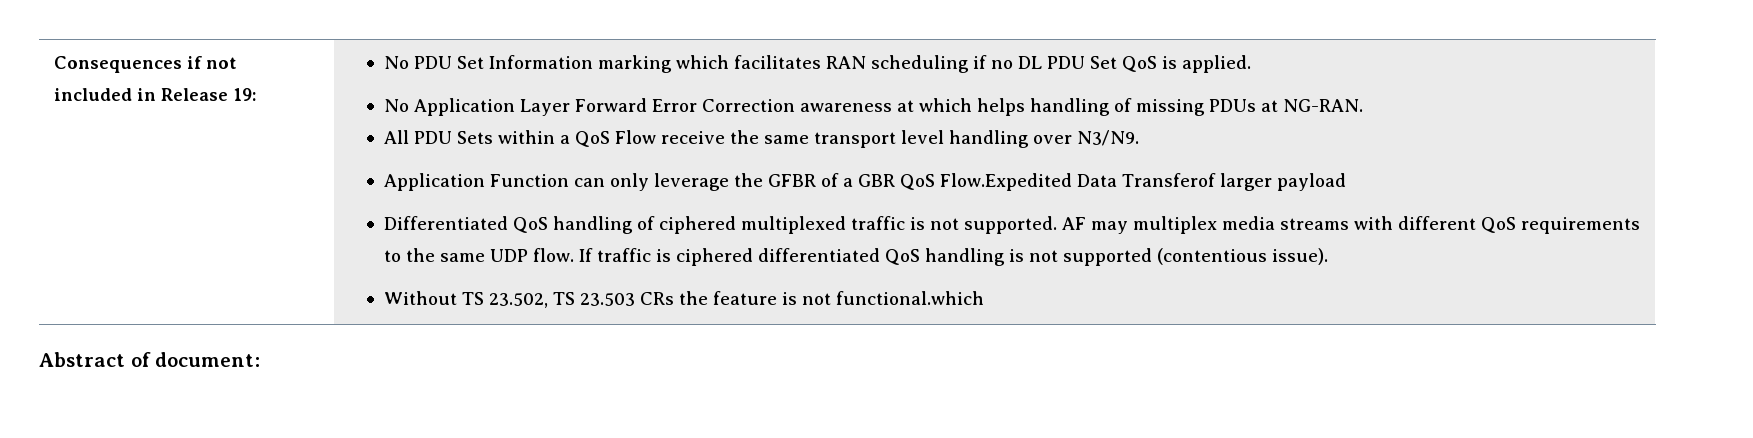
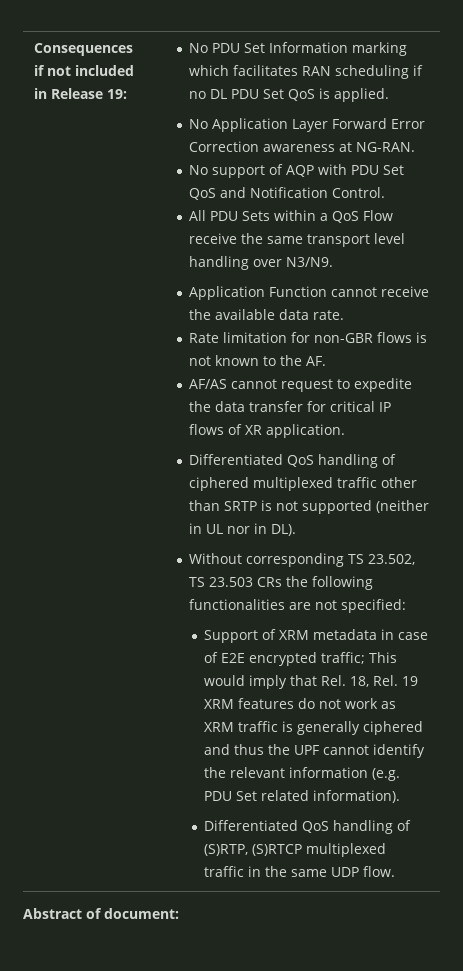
- No Application Layer Forward Error Correction awareness at which helps handling of missing PDUs at NG-RAN.
+ No Application Layer Forward Error Correction awareness at NG-RAN.
+ No support of AQP with PDU Set QoS and Notification Control.
- Application Function can only leverage the GFBR of a GBR QoS Flow.Expedited Data Transferof larger payload
+ Application Function cannot receive the available data rate.
+ Rate limitation for non-GBR flows is not known to the AF.
+ AF/AS cannot request to expedite the data transfer for critical IP flows of XR application.
- Differentiated QoS handling of ciphered multiplexed traffic is not supported. AF may multiplex media streams with different QoS requirements to the same UDP flow. If traffic is ciphered differentiated QoS handling is not supported (contentious issue).
+ Differentiated QoS handling of ciphered multiplexed traffic other than SRTP is not supported (neither in UL nor in DL).
- Without TS 23.502, TS 23.503 CRs the feature is not functional.which
+ Without corresponding TS 23.502, TS 23.503 CRs the following functionalities are not specified:
+ Support of XRM metadata in case of E2E encrypted traffic; This would imply that Rel. 18, Rel. 19 XRM features do not work as XRM traffic is generally ciphered and thus the UPF cannot identify the relevant information (e.g. PDU Set related information).
+ Differentiated QoS handling of (S)RTP, (S)RTCP multiplexed traffic in the same UDP flow.

